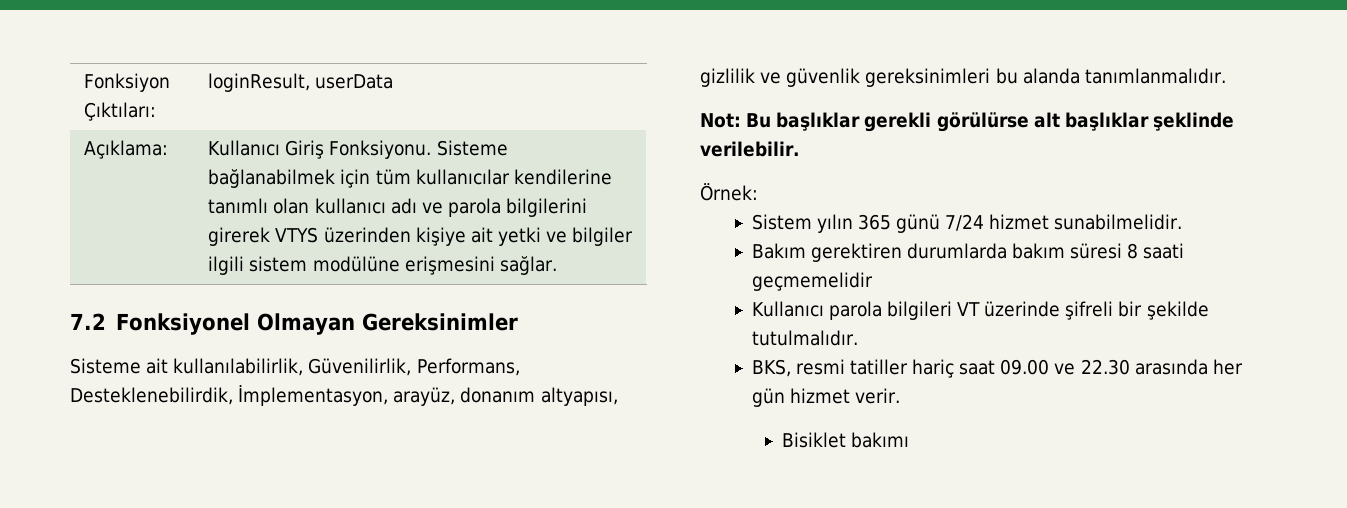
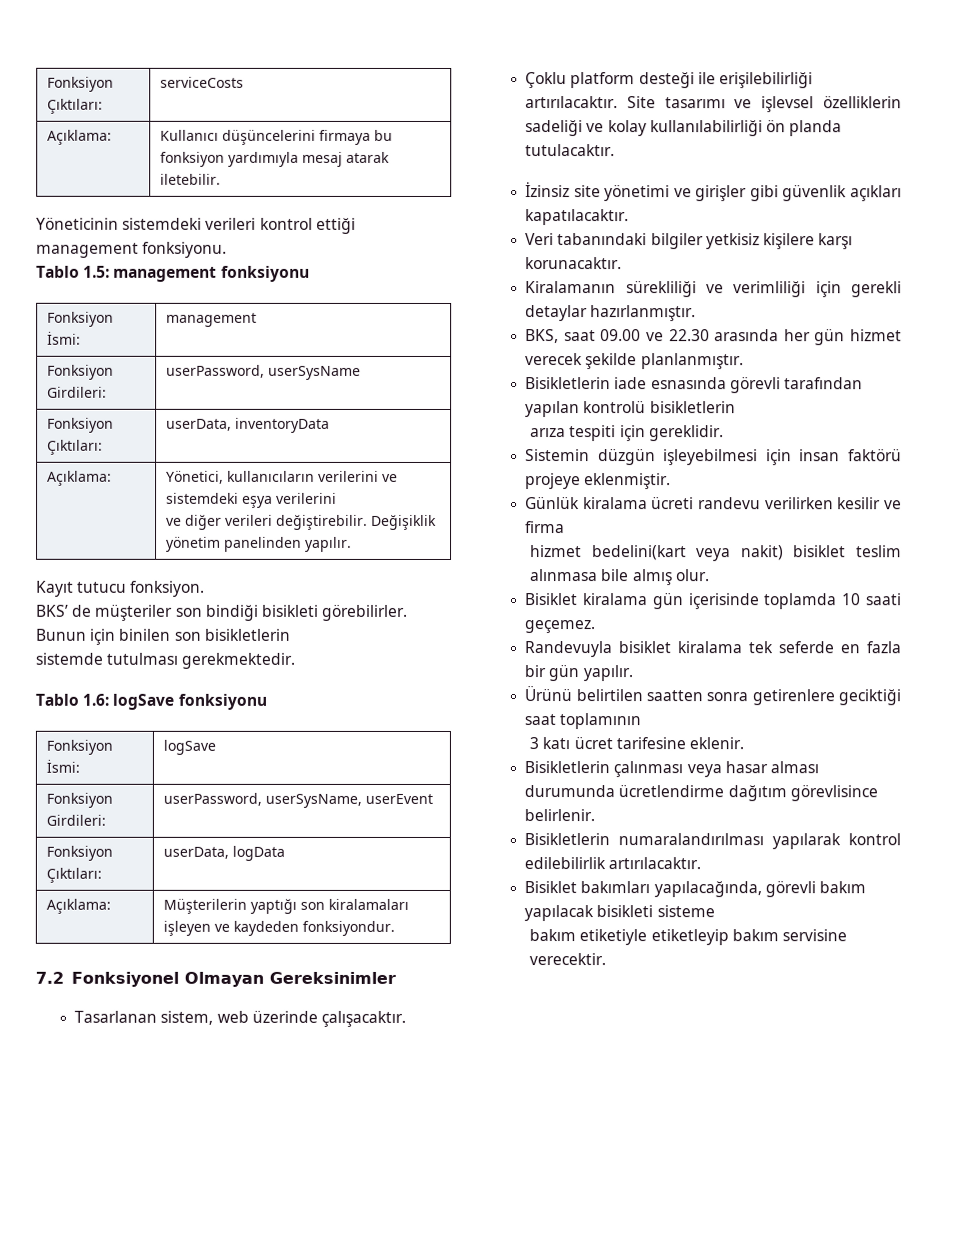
- Fonksiyon Çıktıları: | loginResult, userData
+ Fonksiyon Çıktıları: | serviceCosts
- Açıklama: | Kullanıcı Giriş Fonksiyonu. Sisteme bağlanabilmek için tüm kullanıcılar kendilerine tanımlı olan kullanıcı adı ve parola bilgilerini girerek VTYS üzerinden kişiye ait yetki ve bilgiler ilgili sistem modülüne erişmesini sağlar.
+ Açıklama: | Kullanıcı düşüncelerini firmaya bu fonksiyon yardımıyla mesaj atarak iletebilir.
+ Yöneticinin sistemdeki verileri kontrol ettiği management fonksiyonu.
+ Tablo 1.5: management fonksiyonu
+ Fonksiyon İsmi: | management
+ Fonksiyon Girdileri: | userPassword, userSysName
+ Fonksiyon Çıktıları: | userData, inventoryData
+ Açıklama: | Yönetici, kullanıcıların verilerini ve sistemdeki eşya verilerini
+ ve diğer verileri değiştirebilir. Değişiklik yönetim panelinden yapılır.
+ Kayıt tutucu fonksiyon.
+ BKS’ de müşteriler son bindiği bisikleti görebilirler. Bunun için binilen son bisikletlerin
+ sistemde tutulması gerekmektedir.
+ Tablo 1.6: logSave fonksiyonu
+ Fonksiyon İsmi: | logSave
+ Fonksiyon Girdileri: | userPassword, userSysName, userEvent
+ Fonksiyon Çıktıları: | userData, logData
+ Açıklama: | Müşterilerin yaptığı son kiralamaları işleyen ve kaydeden fonksiyondur.
  7.2 Fonksiyonel Olmayan Gereksinimler
- Sisteme ait kullanılabilirlik, Güvenilirlik, Performans, Desteklenebilirdik, İmplementasyon, arayüz, donanım altyapısı, gizlilik ve güvenlik gereksinimleri bu alanda tanımlanmalıdır.
- Not: Bu başlıklar gerekli görülürse alt başlıklar şeklinde verilebilir.
- Örnek:
- Sistem yılın 365 günü 7/24 hizmet sunabilmelidir.
- Bakım gerektiren durumlarda bakım süresi 8 saati geçmemelidir
- Kullanıcı parola bilgileri VT üzerinde şifreli bir şekilde tutulmalıdır.
- BKS, resmi tatiller hariç saat 09.00 ve 22.30 arasında her gün hizmet verir.
- Bisiklet bakımı
+ Tasarlanan sistem, web üzerinde çalışacaktır.
+ Çoklu platform desteği ile erişilebilirliği artırılacaktır. Site tasarımı ve işlevsel özelliklerin sadeliği ve kolay kullanılabilirliği ön planda tutulacaktır.
+ İzinsiz site yönetimi ve girişler gibi güvenlik açıkları kapatılacaktır.
+ Veri tabanındaki bilgiler yetkisiz kişilere karşı korunacaktır.
+ Kiralamanın sürekliliği ve verimliliği için gerekli detaylar hazırlanmıştır.
+ BKS, saat 09.00 ve 22.30 arasında her gün hizmet verecek şekilde planlanmıştır.
+ Bisikletlerin iade esnasında görevli tarafından yapılan kontrolü bisikletlerin
+ arıza tespiti için gereklidir.
+ Sistemin düzgün işleyebilmesi için insan faktörü projeye eklenmiştir.
+ Günlük kiralama ücreti randevu verilirken kesilir ve firma
+ hizmet bedelini(kart veya nakit) bisiklet teslim alınmasa bile almış olur.
+ Bisiklet kiralama gün içerisinde toplamda 10 saati geçemez.
+ Randevuyla bisiklet kiralama tek seferde en fazla bir gün yapılır.
+ Ürünü belirtilen saatten sonra getirenlere geciktiği saat toplamının
+ 3 katı ücret tarifesine eklenir.
+ Bisikletlerin çalınması veya hasar alması durumunda ücretlendirme dağıtım görevlisince belirlenir.
+ Bisikletlerin numaralandırılması yapılarak kontrol edilebilirlik artırılacaktır.
+ Bisiklet bakımları yapılacağında, görevli bakım yapılacak bisikleti sisteme
+ bakım etiketiyle etiketleyip bakım servisine verecektir.

